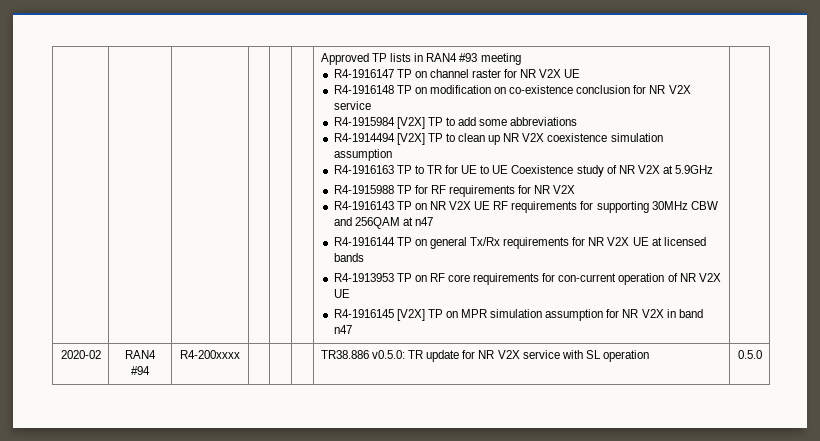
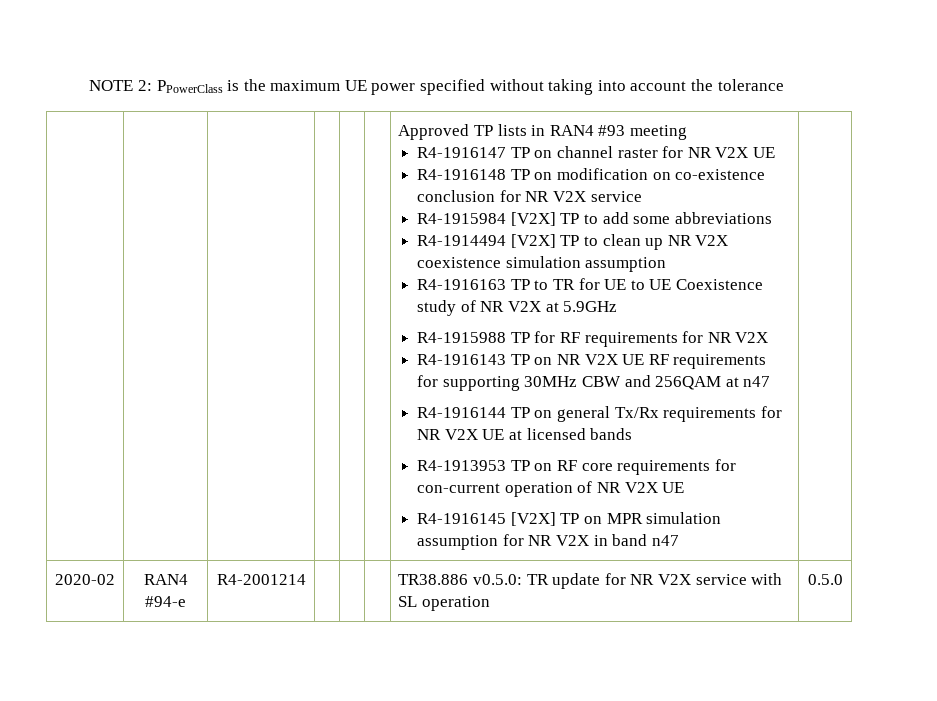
+ NOTE 2: PPowerClass is the maximum UE power specified without taking into account the tolerance
- 2020-02 | RAN4 #94 | R4-200xxxx | | | | TR38.886 v0.5.0: TR update for NR V2X service with SL operation | 0.5.0
+ 2020-02 | RAN4 #94-e | R4-2001214 | | | | TR38.886 v0.5.0: TR update for NR V2X service with SL operation | 0.5.0

